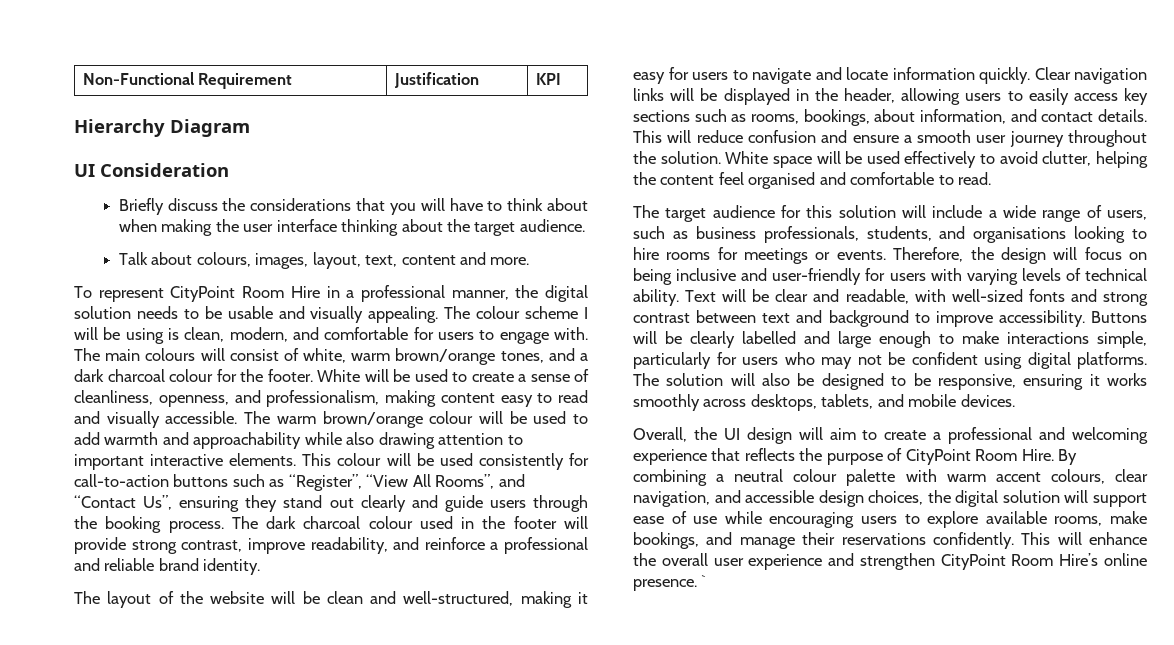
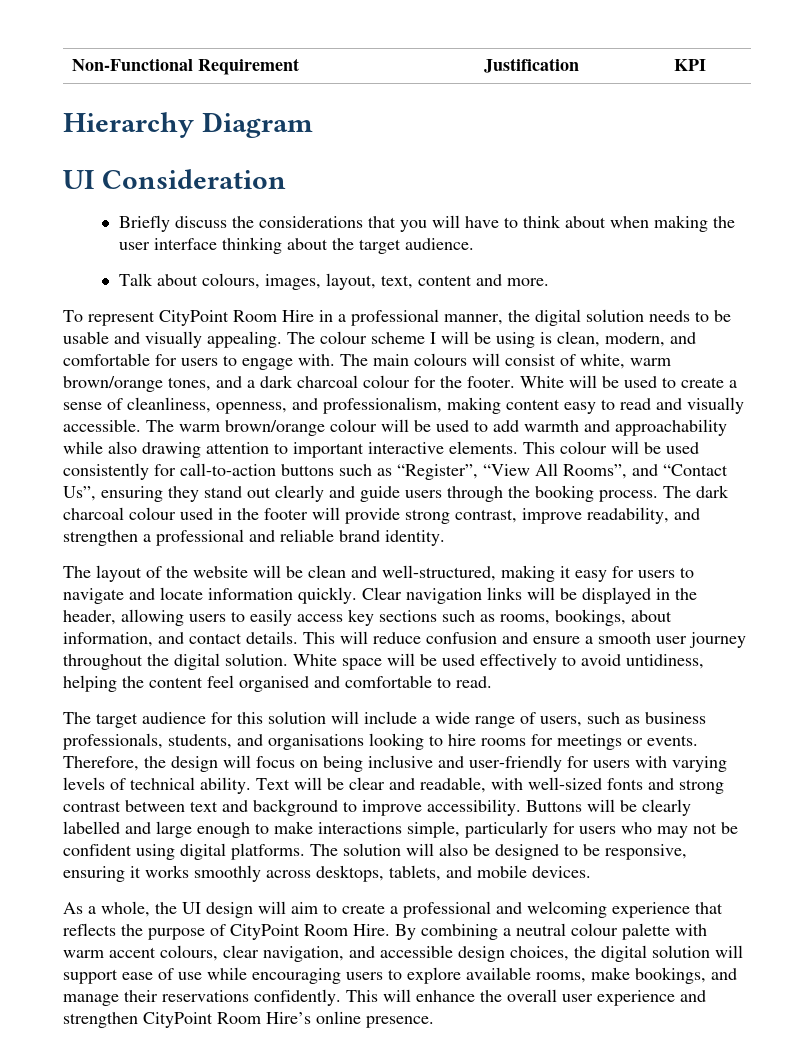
- The dark charcoal colour used in the footer will provide strong contrast, improve readability, and reinforce a professional and reliable brand identity.
+ The dark charcoal colour used in the footer will provide strong contrast, improve readability, and strengthen a professional and reliable brand identity.
- This will reduce confusion and ensure a smooth user journey throughout the solution.
+ This will reduce confusion and ensure a smooth user journey throughout the digital solution.
- White space will be used effectively to avoid clutter, helping the content feel organised and comfortable to read.
+ White space will be used effectively to avoid untidiness, helping the content feel organised and comfortable to read.
- Overall, the UI design will aim to create a professional and welcoming experience that reflects the purpose of CityPoint Room Hire.
+ As a whole, the UI design will aim to create a professional and welcoming experience that reflects the purpose of CityPoint Room Hire.
- `

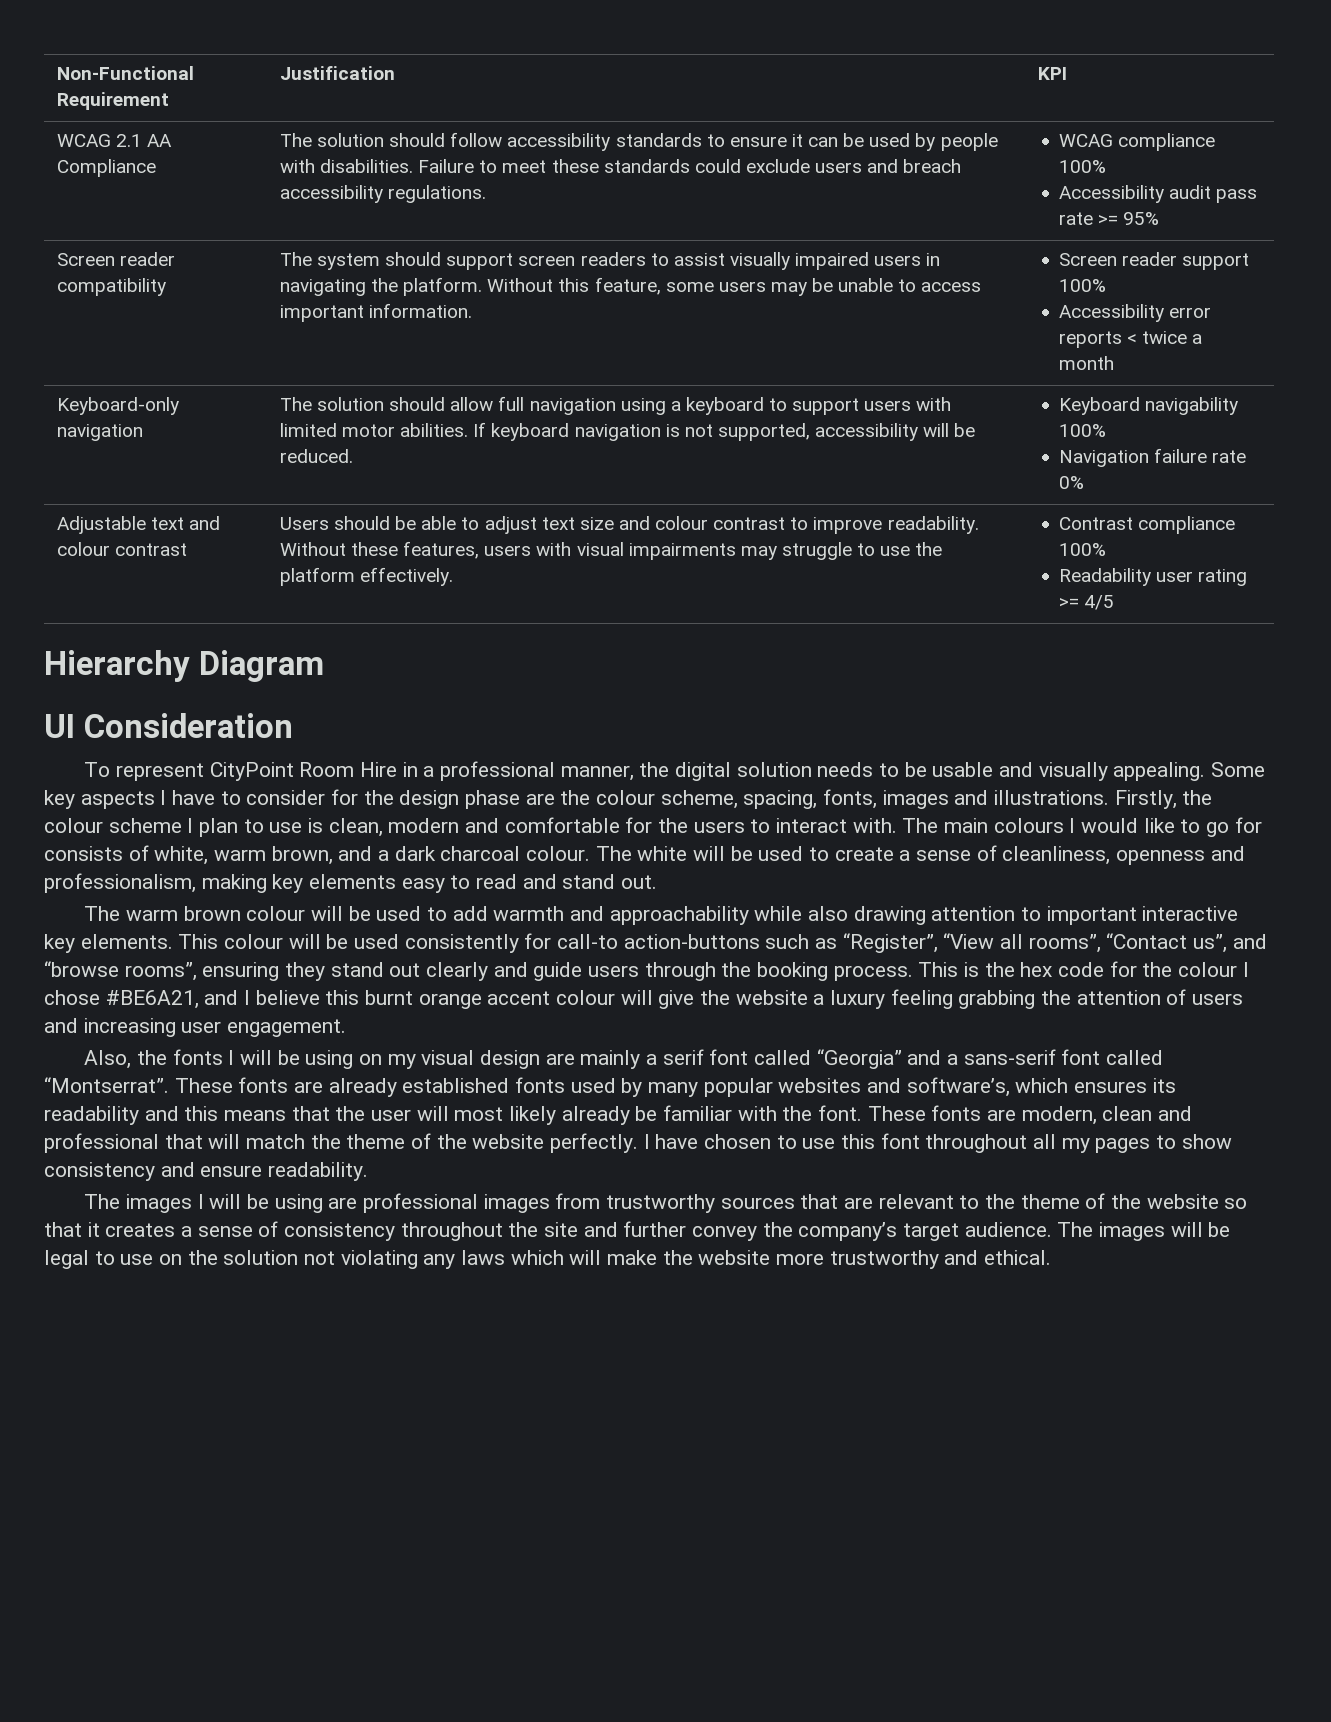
+ WCAG 2.1 AA Compliance | The solution should follow accessibility standards to ensure it can be used by people with disabilities. Failure to meet these standards could exclude users and breach accessibility regulations. | WCAG compliance 100%
+ Accessibility audit pass rate >= 95%
+ Screen reader compatibility | The system should support screen readers to assist visually impaired users in navigating the platform. Without this feature, some users may be unable to access important information. | Screen reader support 100%
+ Accessibility error reports < twice a month
+ Keyboard-only navigation | The solution should allow full navigation using a keyboard to support users with limited motor abilities. If keyboard navigation is not supported, accessibility will be reduced. | Keyboard navigability 100%
+ Navigation failure rate 0%
+ Adjustable text and colour contrast | Users should be able to adjust text size and colour contrast to improve readability. Without these features, users with visual impairments may struggle to use the platform effectively. | Contrast compliance 100%
+ Readability user rating >= 4/5
  Hierarchy Diagram
  UI Consideration
- Briefly discuss the considerations that you will have to think about when making the user interface thinking about the target audience.
- Talk about colours, images, layout, text, content and more.
- The colour scheme I will be using is clean, modern, and comfortable for users to engage with.
+ Some key aspects I have to consider for the design phase are the colour scheme, spacing, fonts, images and illustrations. Firstly, the colour scheme I plan to use is clean, modern and comfortable for the users to interact with.
- The main colours will consist of white, warm brown/orange tones, and a dark charcoal colour for the footer. White will be used to create a sense of cleanliness, openness, and professionalism, making content easy to read and visually accessible. The warm brown/orange colour will be used to add warmth and approachability while also drawing attention to important interactive elements.
+ The main colours I would like to go for consists of white, warm brown, and a dark charcoal colour. The white will be used to create a sense of cleanliness, openness and professionalism, making key elements easy to read and stand out.
+ The warm brown colour will be used to add warmth and approachability while also drawing attention to important interactive key elements.
- This colour will be used consistently for call-to-action buttons such as “Register”, “View All Rooms”, and “Contact Us”, ensuring they stand out clearly and guide users through the booking process.
+ This colour will be used consistently for call-to action-buttons such as “Register”, “View all rooms”, “Contact us”, and “browse rooms”, ensuring they stand out clearly and guide users through the booking process.
- The dark charcoal colour used in the footer will provide strong contrast, improve readability, and strengthen a professional and reliable brand identity.
- The layout of the website will be clean and well-structured, making it easy for users to navigate and locate information quickly. Clear navigation links will be displayed in the header, allowing users to easily access key sections such as rooms, bookings, about information, and contact details. This will reduce confusion and ensure a smooth user journey throughout the digital solution. White space will be used effectively to avoid untidiness, helping the content feel organised and comfortable to read.
- The target audience for this solution will include a wide range of users, such as business professionals, students, and organisations looking to hire rooms for meetings or events. Therefore, the design will focus on being inclusive and user-friendly for users with varying levels of technical ability. Text will be clear and readable, with well-sized fonts and strong contrast between text and background to improve accessibility. Buttons will be clearly labelled and large enough to make interactions simple, particularly for users who may not be confident using digital platforms. The solution will also be designed to be responsive, ensuring it works smoothly across desktops, tablets, and mobile devices.
- As a whole, the UI design will aim to create a professional and welcoming experience that reflects the purpose of CityPoint Room Hire. By combining a neutral colour palette with warm accent colours, clear navigation, and accessible design choices, the digital solution will support ease of use while encouraging users to explore available rooms, make bookings, and manage their reservations confidently. This will enhance the overall user experience and strengthen CityPoint Room Hire’s online presence.
+ This is the hex code for the colour I chose #BE6A21, and I believe this burnt orange accent colour will give the website a luxury feeling grabbing the attention of users and increasing user engagement.
+ Also, the fonts I will be using on my visual design are mainly a serif font called “Georgia” and a sans-serif font called “Montserrat”. These fonts are already established fonts used by many popular websites and software’s, which ensures its readability and this means that the user will most likely already be familiar with the font. These fonts are modern, clean and professional that will match the theme of the website perfectly. I have chosen to use this font throughout all my pages to show consistency and ensure readability.
+ The images I will be using are professional images from trustworthy sources that are relevant to the theme of the website so that it creates a sense of consistency throughout the site and further convey the company’s target audience. The images will be legal to use on the solution not violating any laws which will make the website more trustworthy and ethical.

